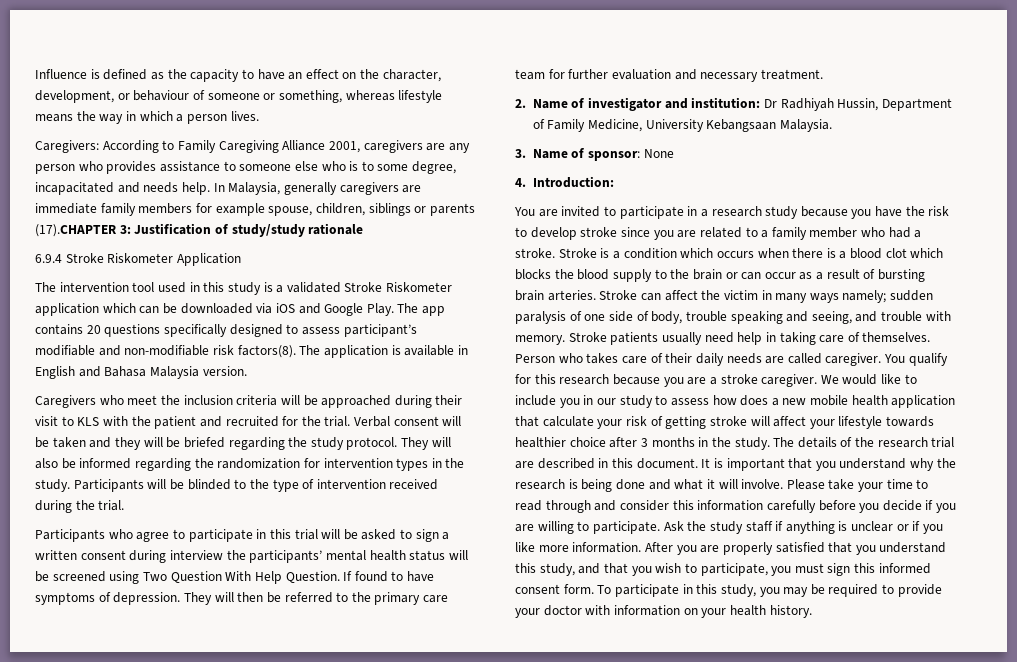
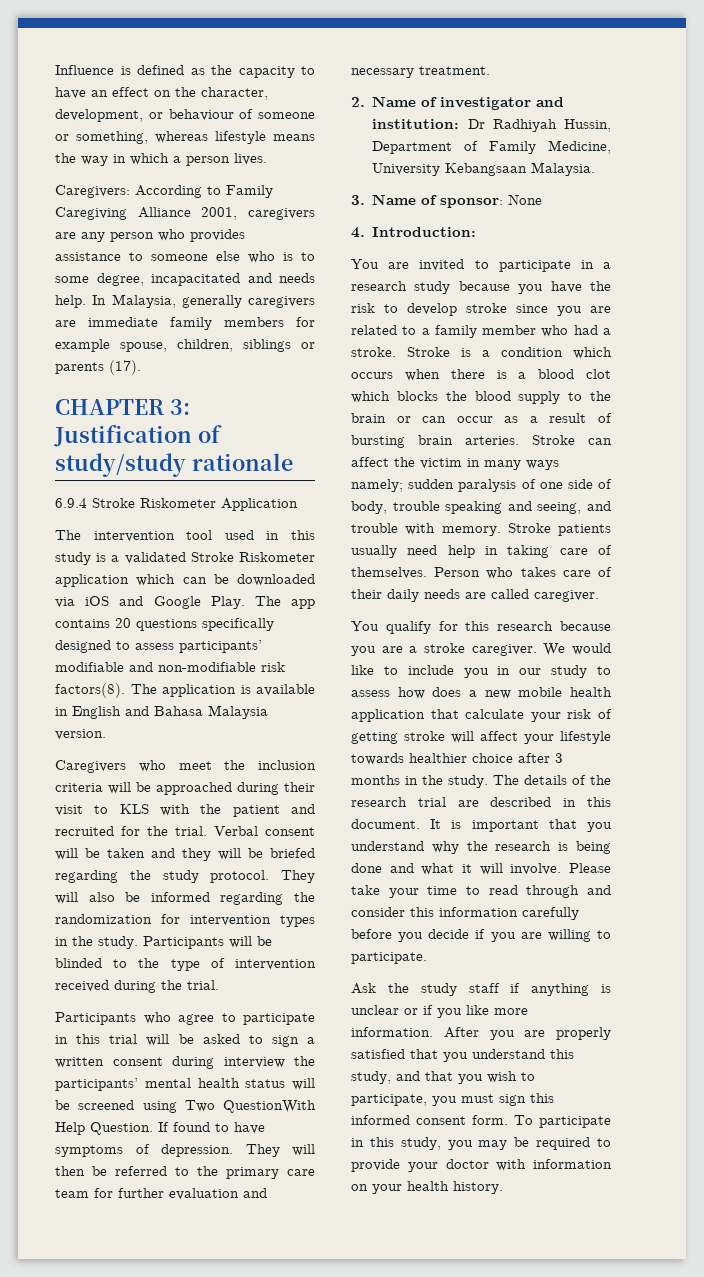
- In Malaysia, generally caregivers are immediate family members for example spouse, children, siblings or parents (17).CHAPTER 3: Justification of study/study rationale
+ In Malaysia, generally caregivers are immediate family members for example spouse, children, siblings or parents (17).
+ CHAPTER 3: Justification of study/study rationale
- The app contains 20 questions specifically designed to assess participant’s modifiable and non-modifiable risk factors(8).
+ The app contains 20 questions specifically designed to assess participants’ modifiable and non-modifiable risk factors(8).
- Participants who agree to participate in this trial will be asked to sign a written consent during interview the participants’ mental health status will be screened using Two Question With Help Question.
+ Participants who agree to participate in this trial will be asked to sign a written consent during interview the participants’ mental health status will be screened using Two QuestionWith Help Question.
- Person who takes care of their daily needs are called caregiver. You qualify for this research because you are a stroke caregiver.
+ Person who takes care of their daily needs are called caregiver.
+ You qualify for this research because you are a stroke caregiver.
- Please take your time to read through and consider this information carefully before you decide if you are willing to participate. Ask the study staff if anything is unclear or if you like more information.
+ Please take your time to read through and consider this information carefully before you decide if you are willing to participate.
+ Ask the study staff if anything is unclear or if you like more information.

